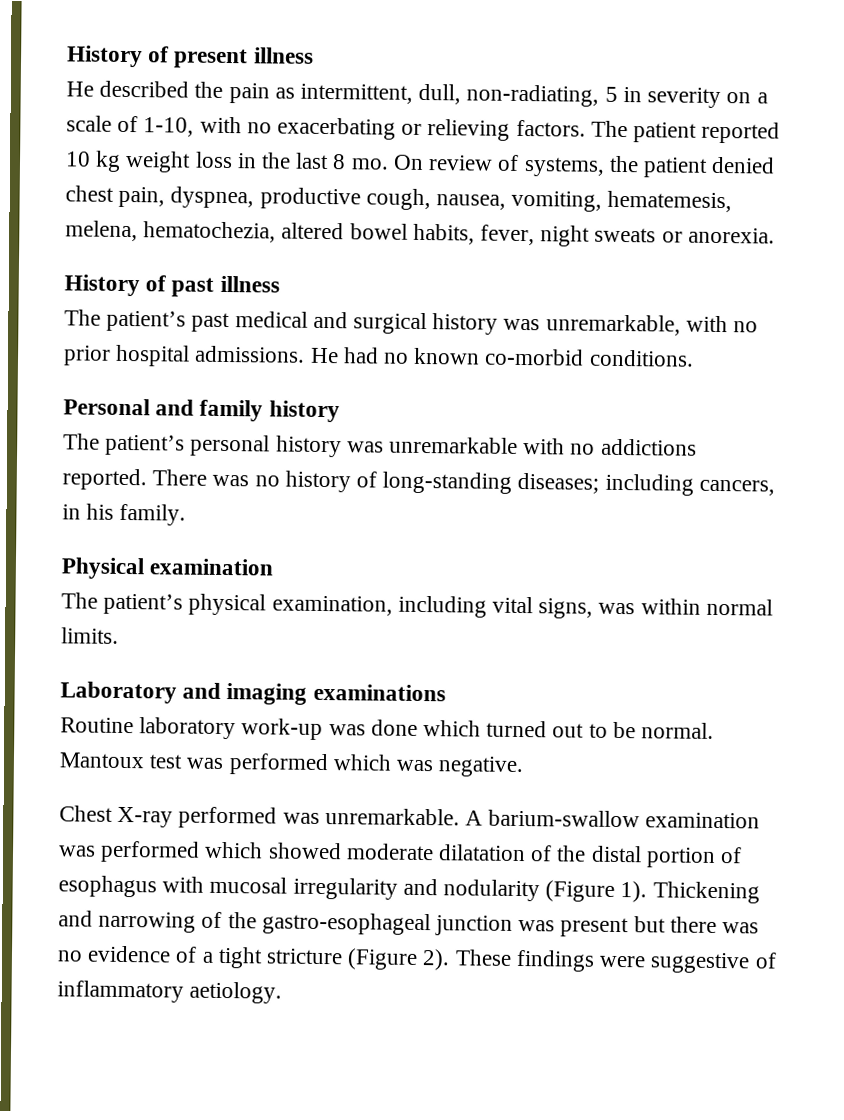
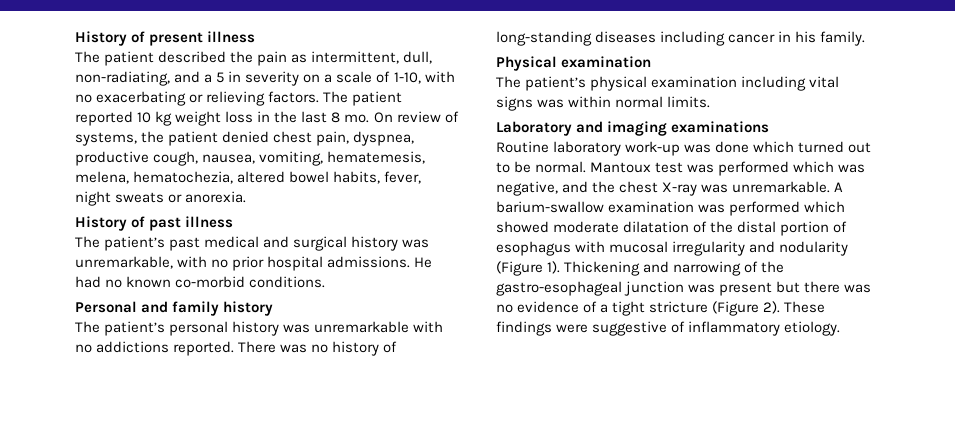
- He described the pain as intermittent, dull, non-radiating, 5 in severity on a scale of 1-10, with no exacerbating or relieving factors.
+ The patient described the pain as intermittent, dull, non-radiating, and a 5 in severity on a scale of 1-10, with no exacerbating or relieving factors.
- There was no history of long-standing diseases; including cancers, in his family.
+ There was no history of long-standing diseases including cancer in his family.
- The patient’s physical examination, including vital signs, was within normal limits.
+ The patient’s physical examination including vital signs was within normal limits.
- Mantoux test was performed which was negative.
- Chest X-ray performed was unremarkable.
+ Mantoux test was performed which was negative, and the chest X-ray was unremarkable.
- These findings were suggestive of inflammatory aetiology.
+ These findings were suggestive of inflammatory etiology.

